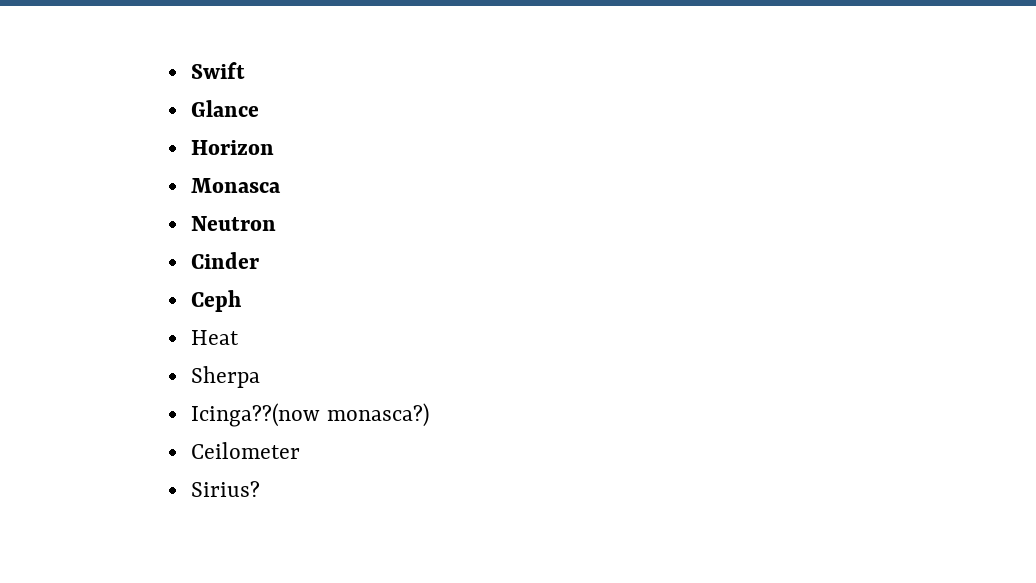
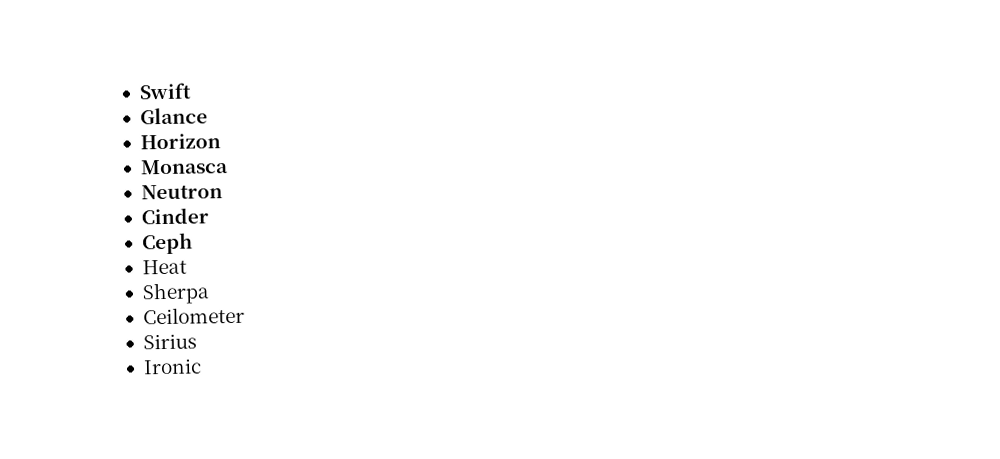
- Icinga??(now monasca?)
- Sirius?
+ Sirius
+ Ironic

